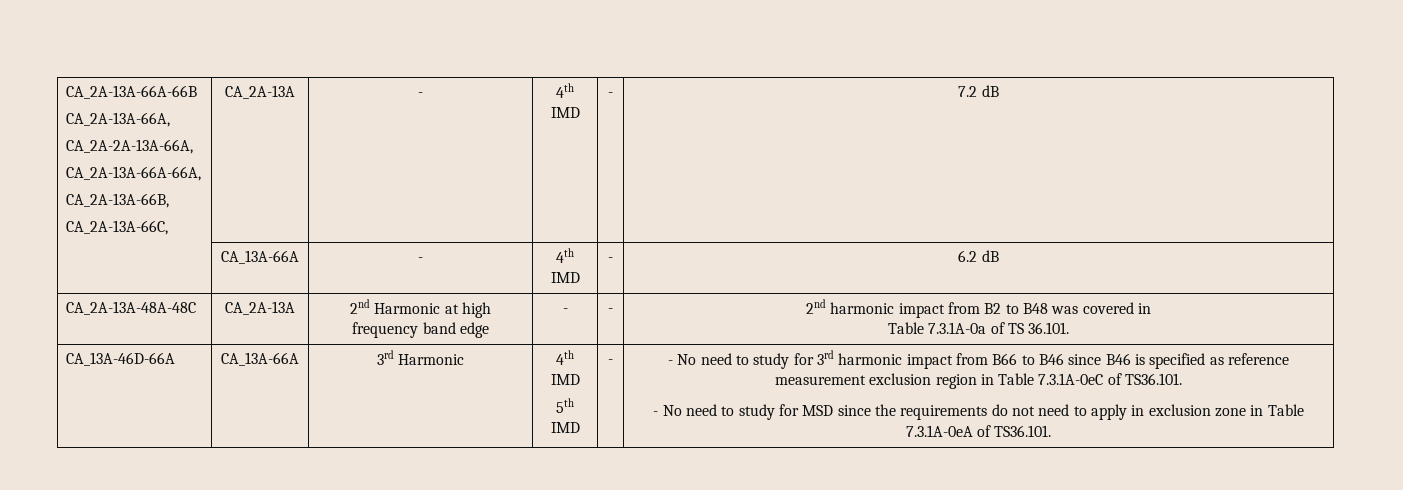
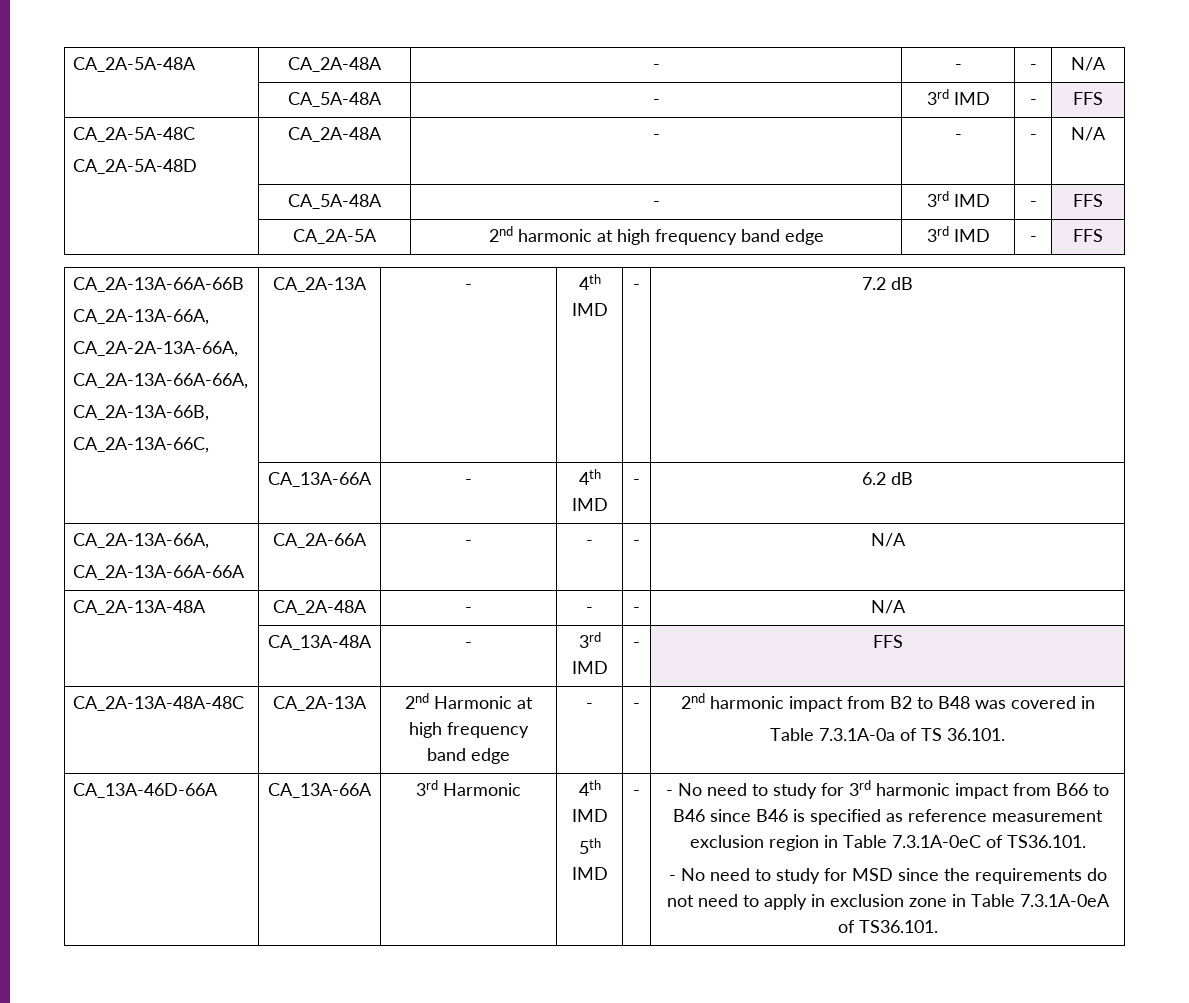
+ CA_2A-5A-48A | CA_2A-48A | - | - | - | N/A
+ | CA_5A-48A | - | 3rd IMD | - | FFS
+ CA_2A-5A-48C
+ CA_2A-5A-48D | CA_2A-48A | - | - | - | N/A
+ | CA_5A-48A | - | 3rd IMD | - | FFS
+ | CA_2A-5A | 2nd harmonic at high frequency band edge | 3rd IMD | - | FFS
  | CA_13A-66A | - | 4th IMD | - | 6.2 dB
+ CA_2A-13A-66A,
+ CA_2A-13A-66A-66A | CA_2A-66A | - | - | - | N/A
+ CA_2A-13A-48A | CA_2A-48A | - | - | - | N/A
+ | CA_13A-48A | - | 3rd IMD | - | FFS

